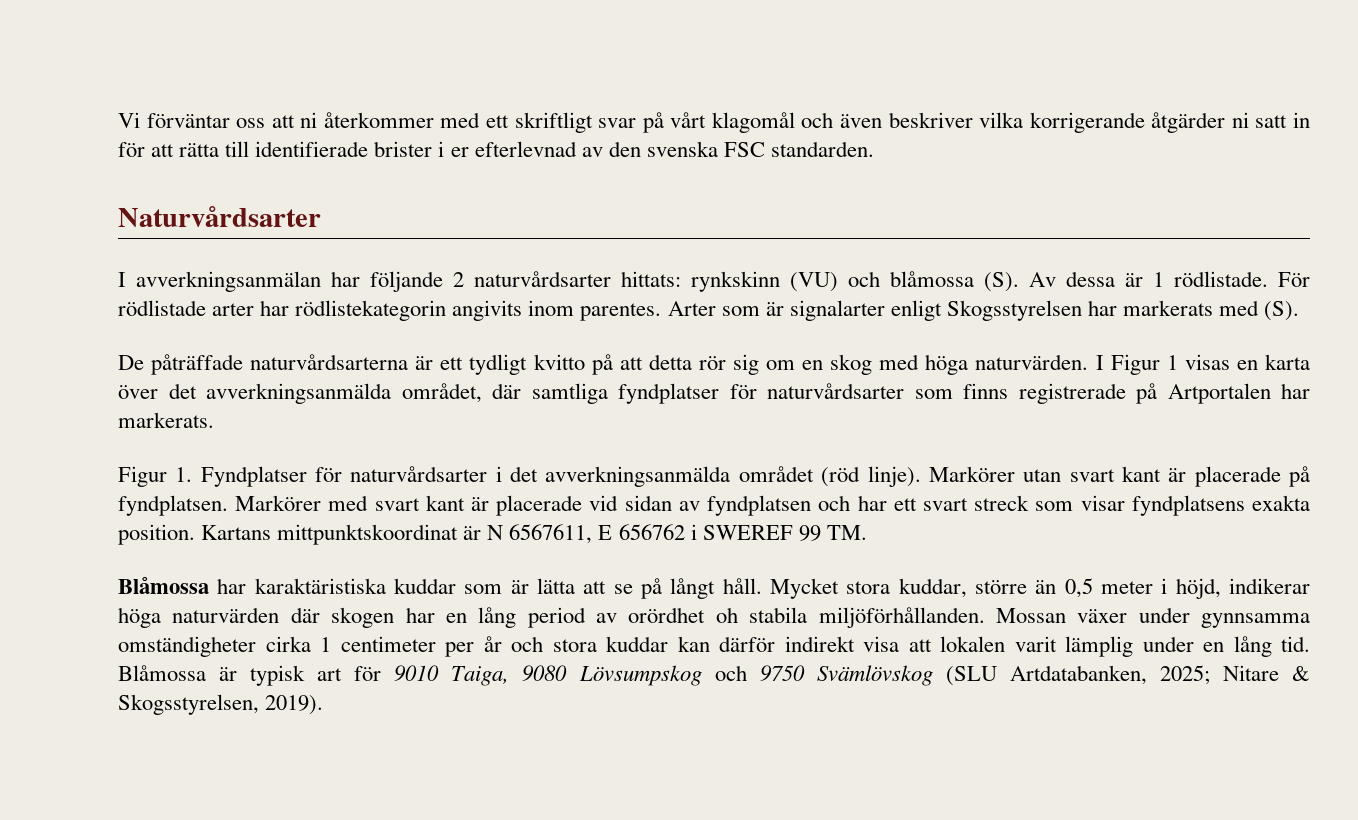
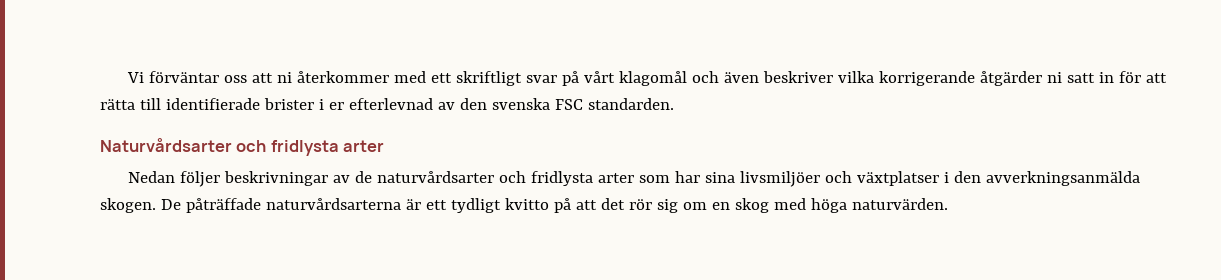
- Naturvårdsarter
- I avverkningsanmälan har följande 2 naturvårdsarter hittats: rynkskinn (VU) och blåmossa (S). Av dessa är 1 rödlistade. För rödlistade arter har rödlistekategorin angivits inom parentes. Arter som är signalarter enligt Skogsstyrelsen har markerats med (S).
- De påträffade naturvårdsarterna är ett tydligt kvitto på att detta rör sig om en skog med höga naturvärden. I Figur 1 visas en karta över det avverkningsanmälda området, där samtliga fyndplatser för naturvårdsarter som finns registrerade på Artportalen har markerats.
- Figur 1. Fyndplatser för naturvårdsarter i det avverkningsanmälda området (röd linje). Markörer utan svart kant är placerade på fyndplatsen. Markörer med svart kant är placerade vid sidan av fyndplatsen och har ett svart streck som visar fyndplatsens exakta position. Kartans mittpunktskoordinat är N 6567611, E 656762 i SWEREF 99 TM.
- Blåmossa har karaktäristiska kuddar som är lätta att se på långt håll. Mycket stora kuddar, större än 0,5 meter i höjd, indikerar höga naturvärden där skogen har en lång period av orördhet oh stabila miljöförhållanden. Mossan växer under gynnsamma omständigheter cirka 1 centimeter per år och stora kuddar kan därför indirekt visa att lokalen varit lämplig under en lång tid. Blåmossa är typisk art för 9010 Taiga, 9080 Lövsumpskog och 9750 Svämlövskog (SLU Artdatabanken, 2025; Nitare & Skogsstyrelsen, 2019).
+ Naturvårdsarter och fridlysta arter
+ Nedan följer beskrivningar av de naturvårdsarter och fridlysta arter som har sina livsmiljöer och växtplatser i den avverkningsanmälda skogen. De påträffade naturvårdsarterna är ett tydligt kvitto på att det rör sig om en skog med höga naturvärden.

